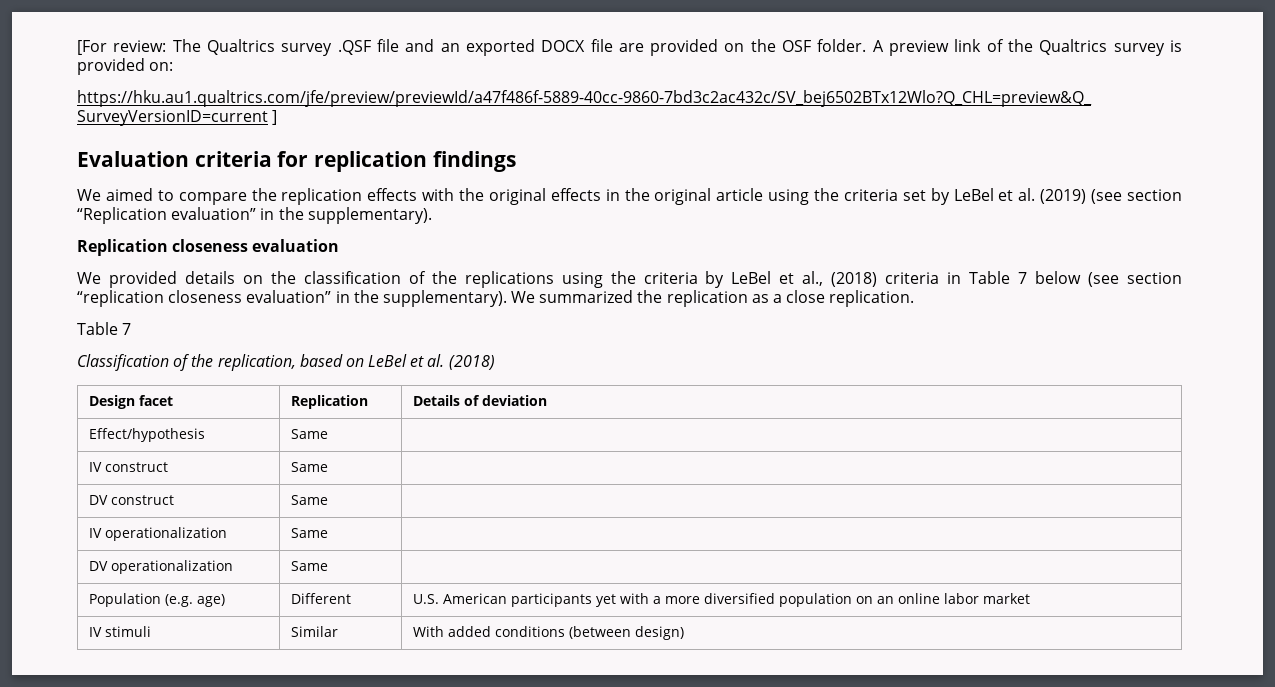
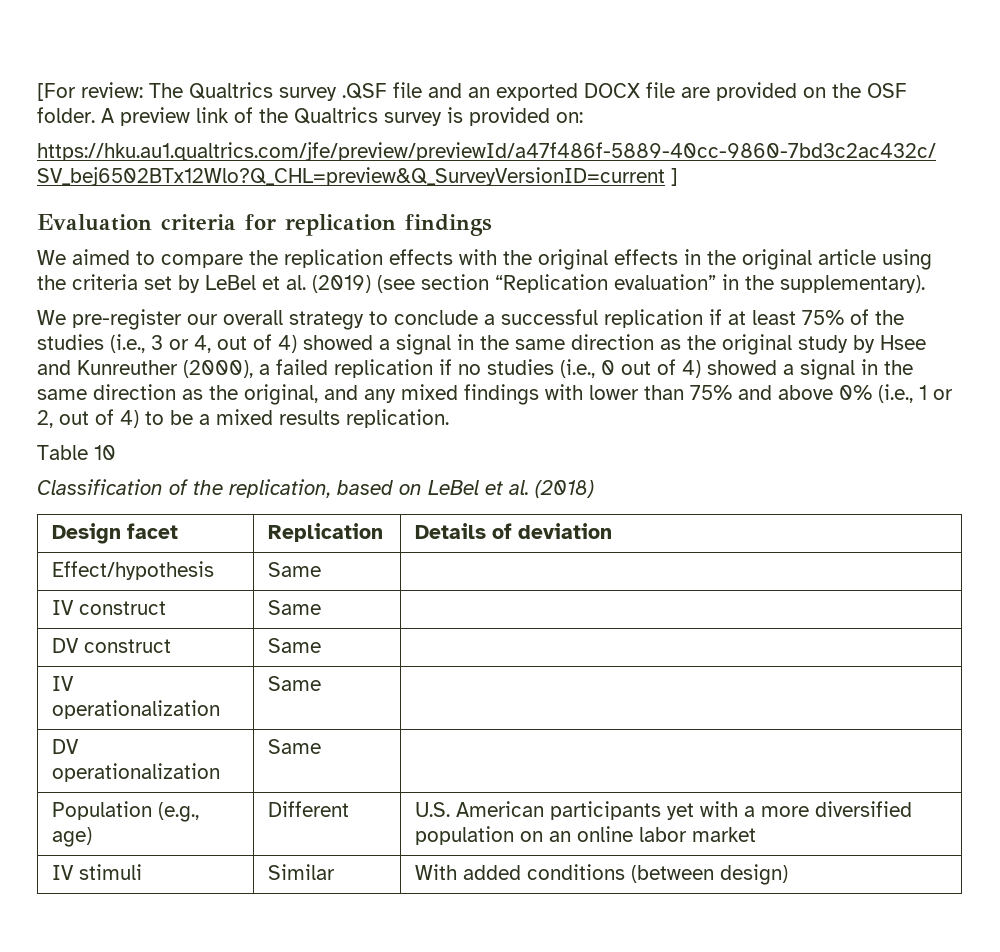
- Replication closeness evaluation
- We provided details on the classification of the replications using the criteria by LeBel et al., (2018) criteria in Table 7 below (see section “replication closeness evaluation” in the supplementary). We summarized the replication as a close replication.
- Table 7
+ We pre-register our overall strategy to conclude a successful replication if at least 75% of the studies (i.e., 3 or 4, out of 4) showed a signal in the same direction as the original study by Hsee and Kunreuther (2000), a failed replication if no studies (i.e., 0 out of 4) showed a signal in the same direction as the original, and any mixed findings with lower than 75% and above 0% (i.e., 1 or 2, out of 4) to be a mixed results replication.
+ Table 10
- Population (e.g. age) | Different | U.S. American participants yet with a more diversified population on an online labor market
+ Population (e.g., age) | Different | U.S. American participants yet with a more diversified population on an online labor market

